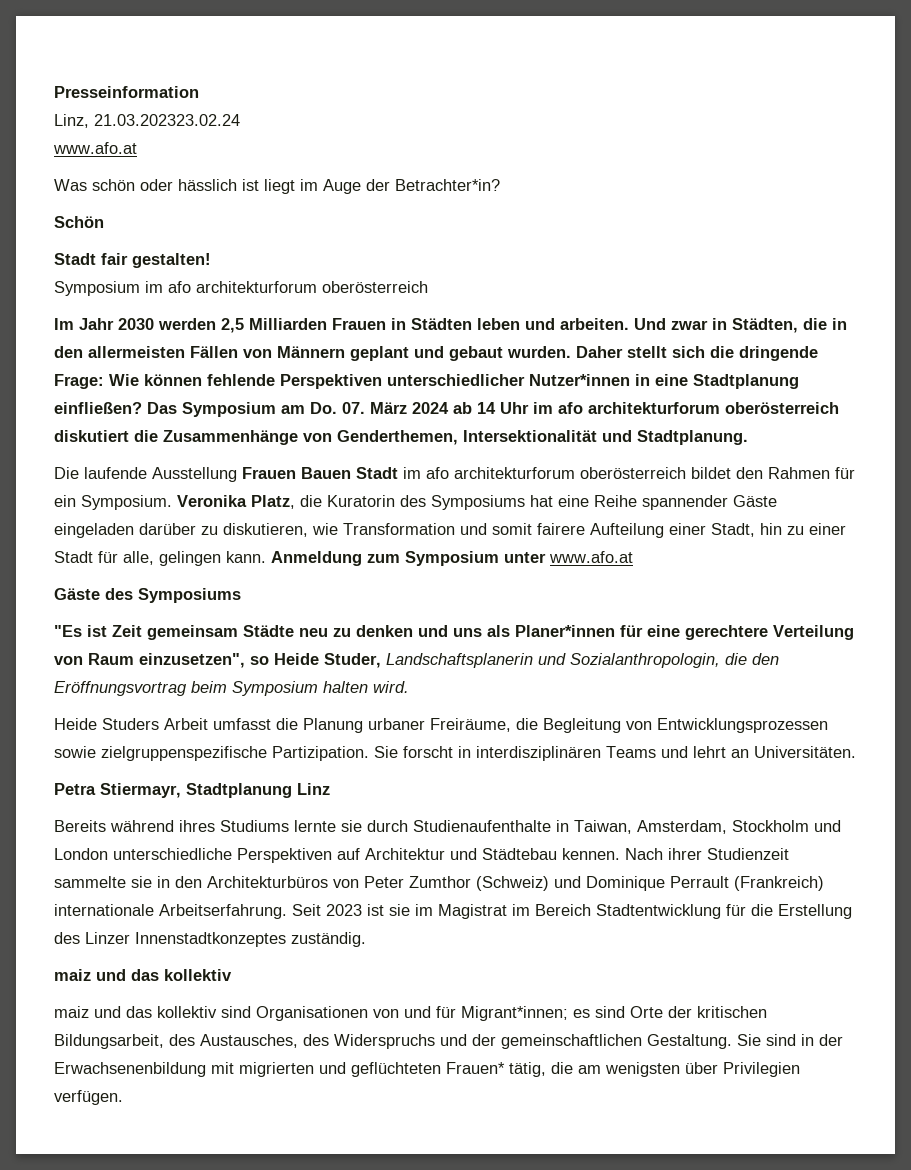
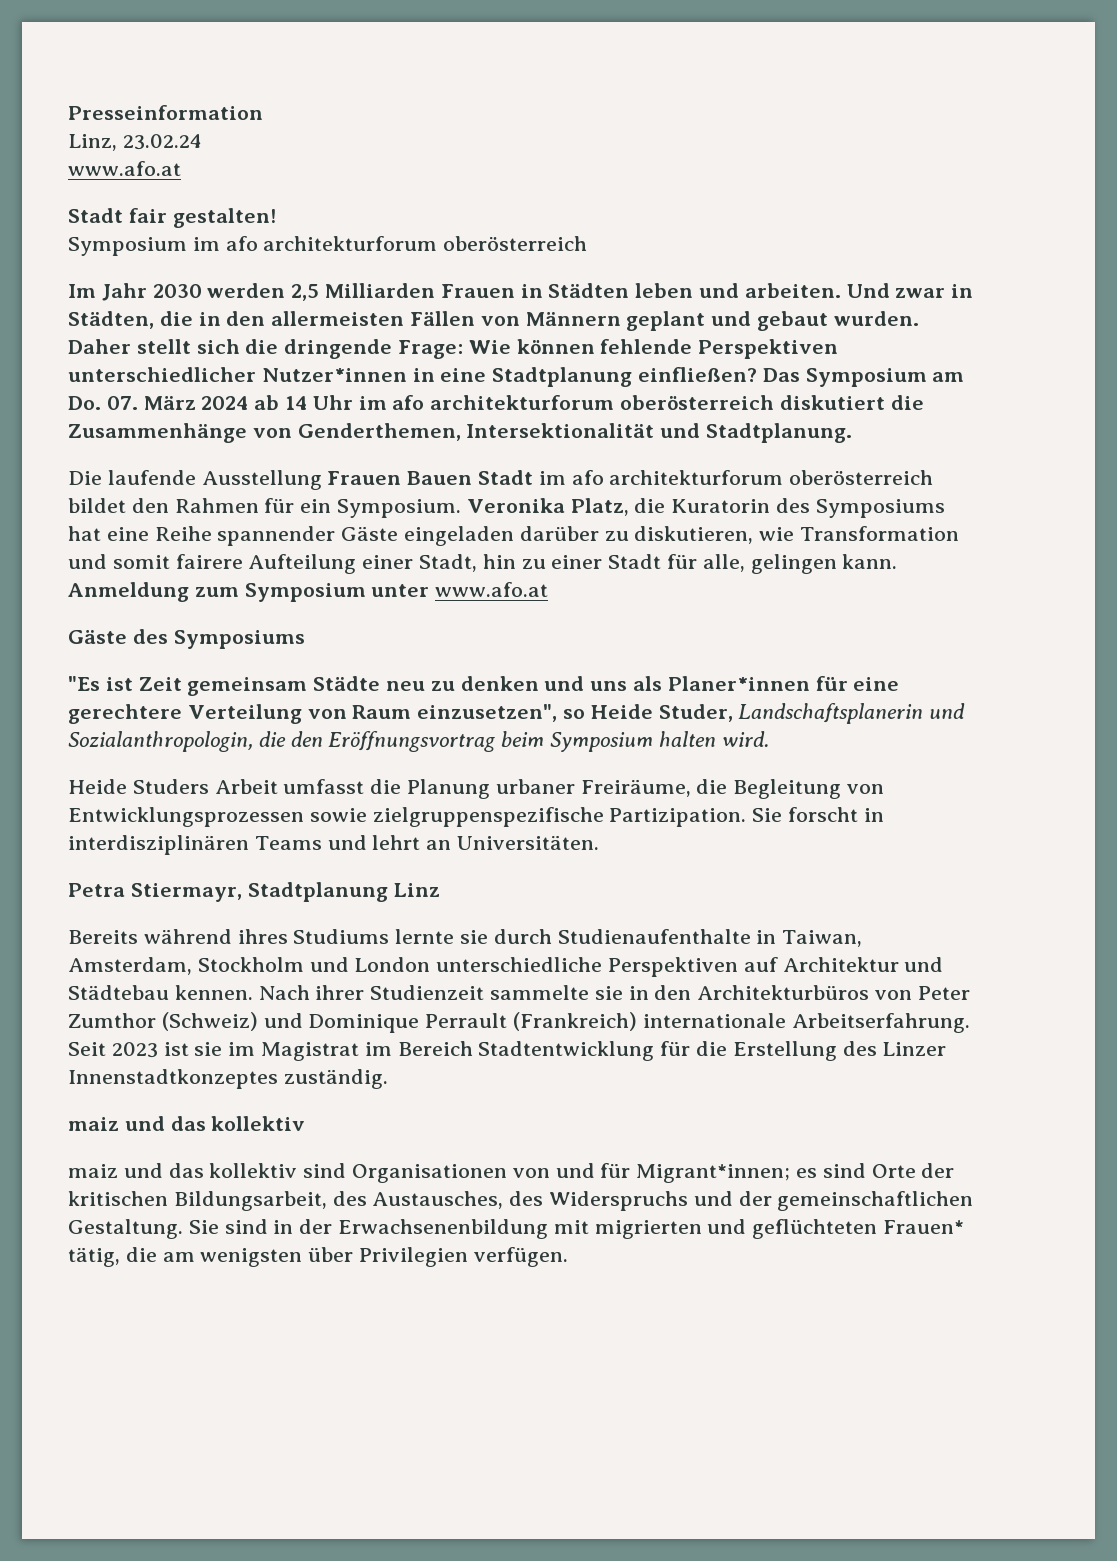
- Linz, 21.03.202323.02.24
+ Linz, 23.02.24
  www.afo.at
- Was schön oder hässlich ist liegt im Auge der Betrachter*in?
- Schön

